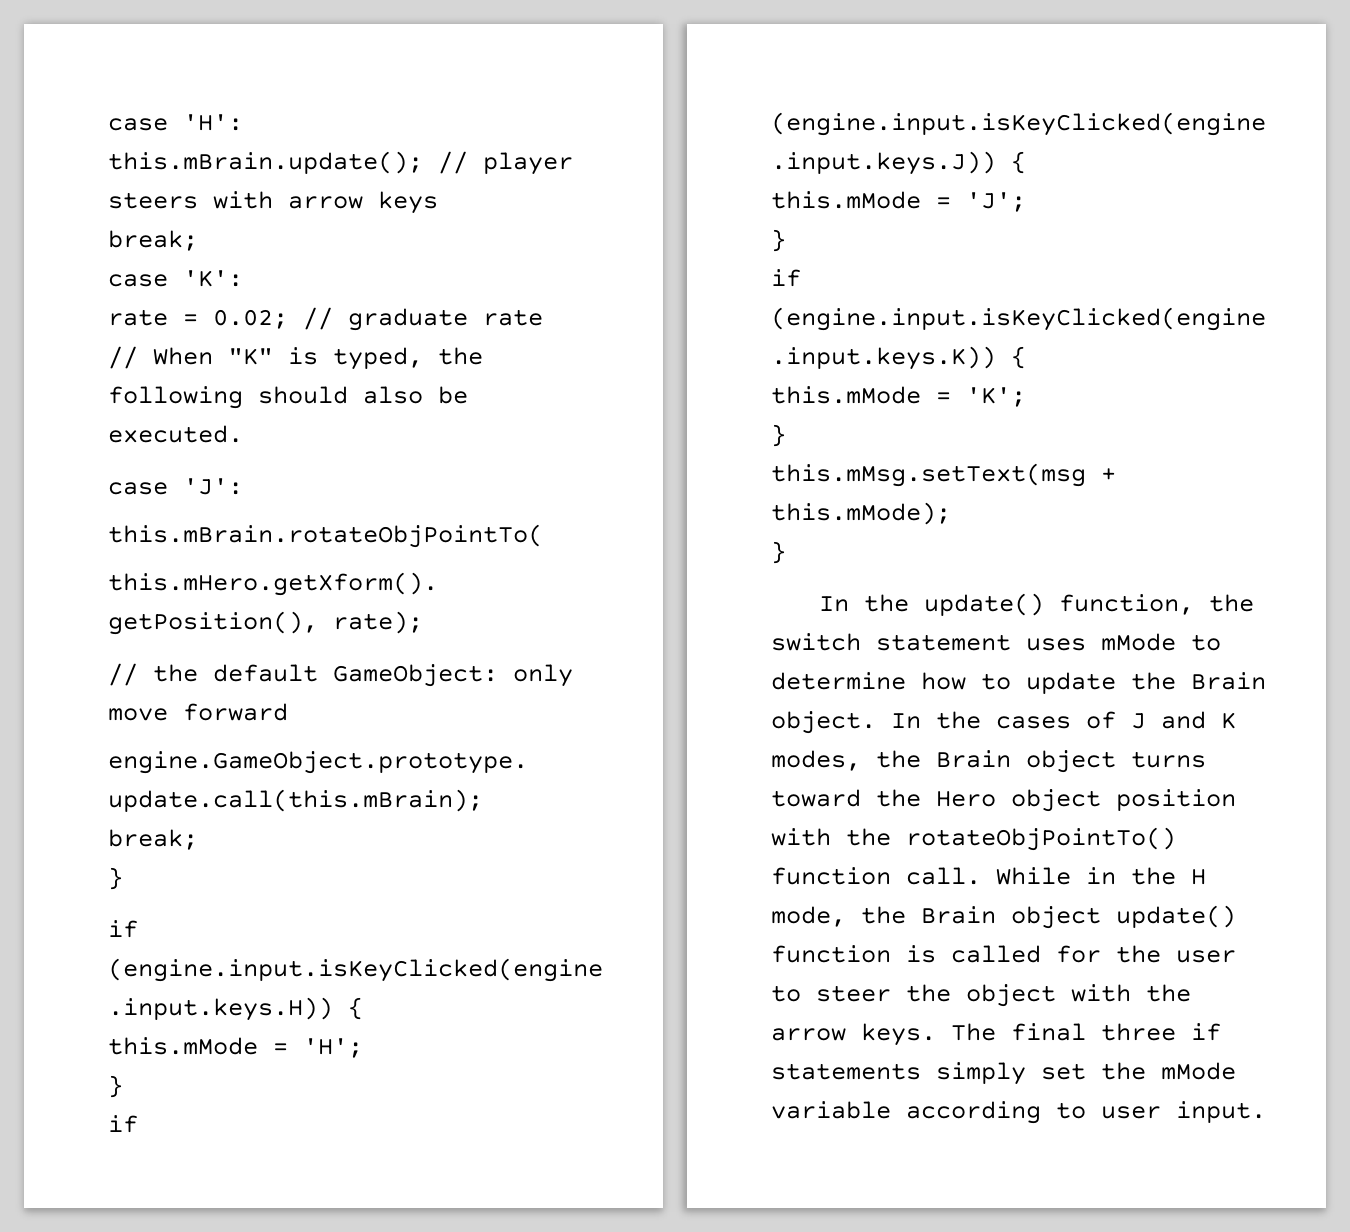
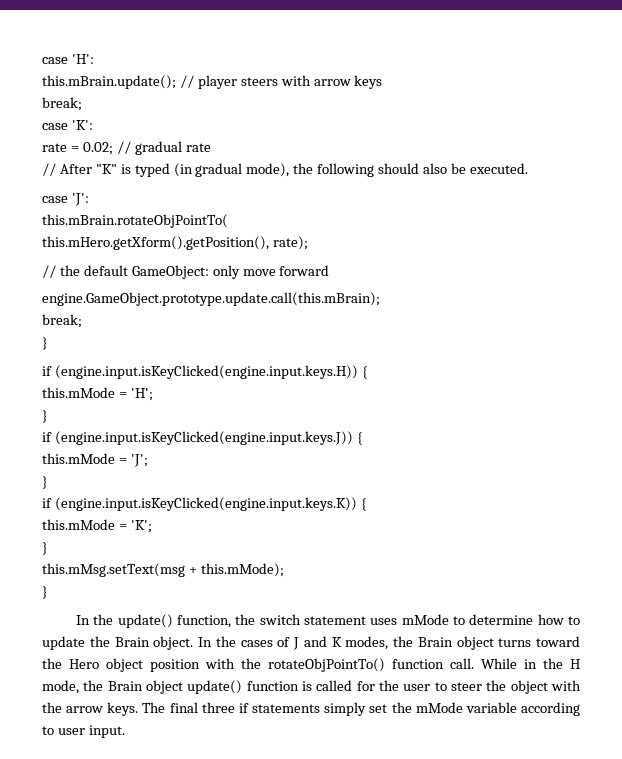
- rate = 0.02; // graduate rate
+ rate = 0.02; // gradual rate
- // When "K" is typed, the following should also be executed.
+ // After "K" is typed (in gradual mode), the following should also be executed.

